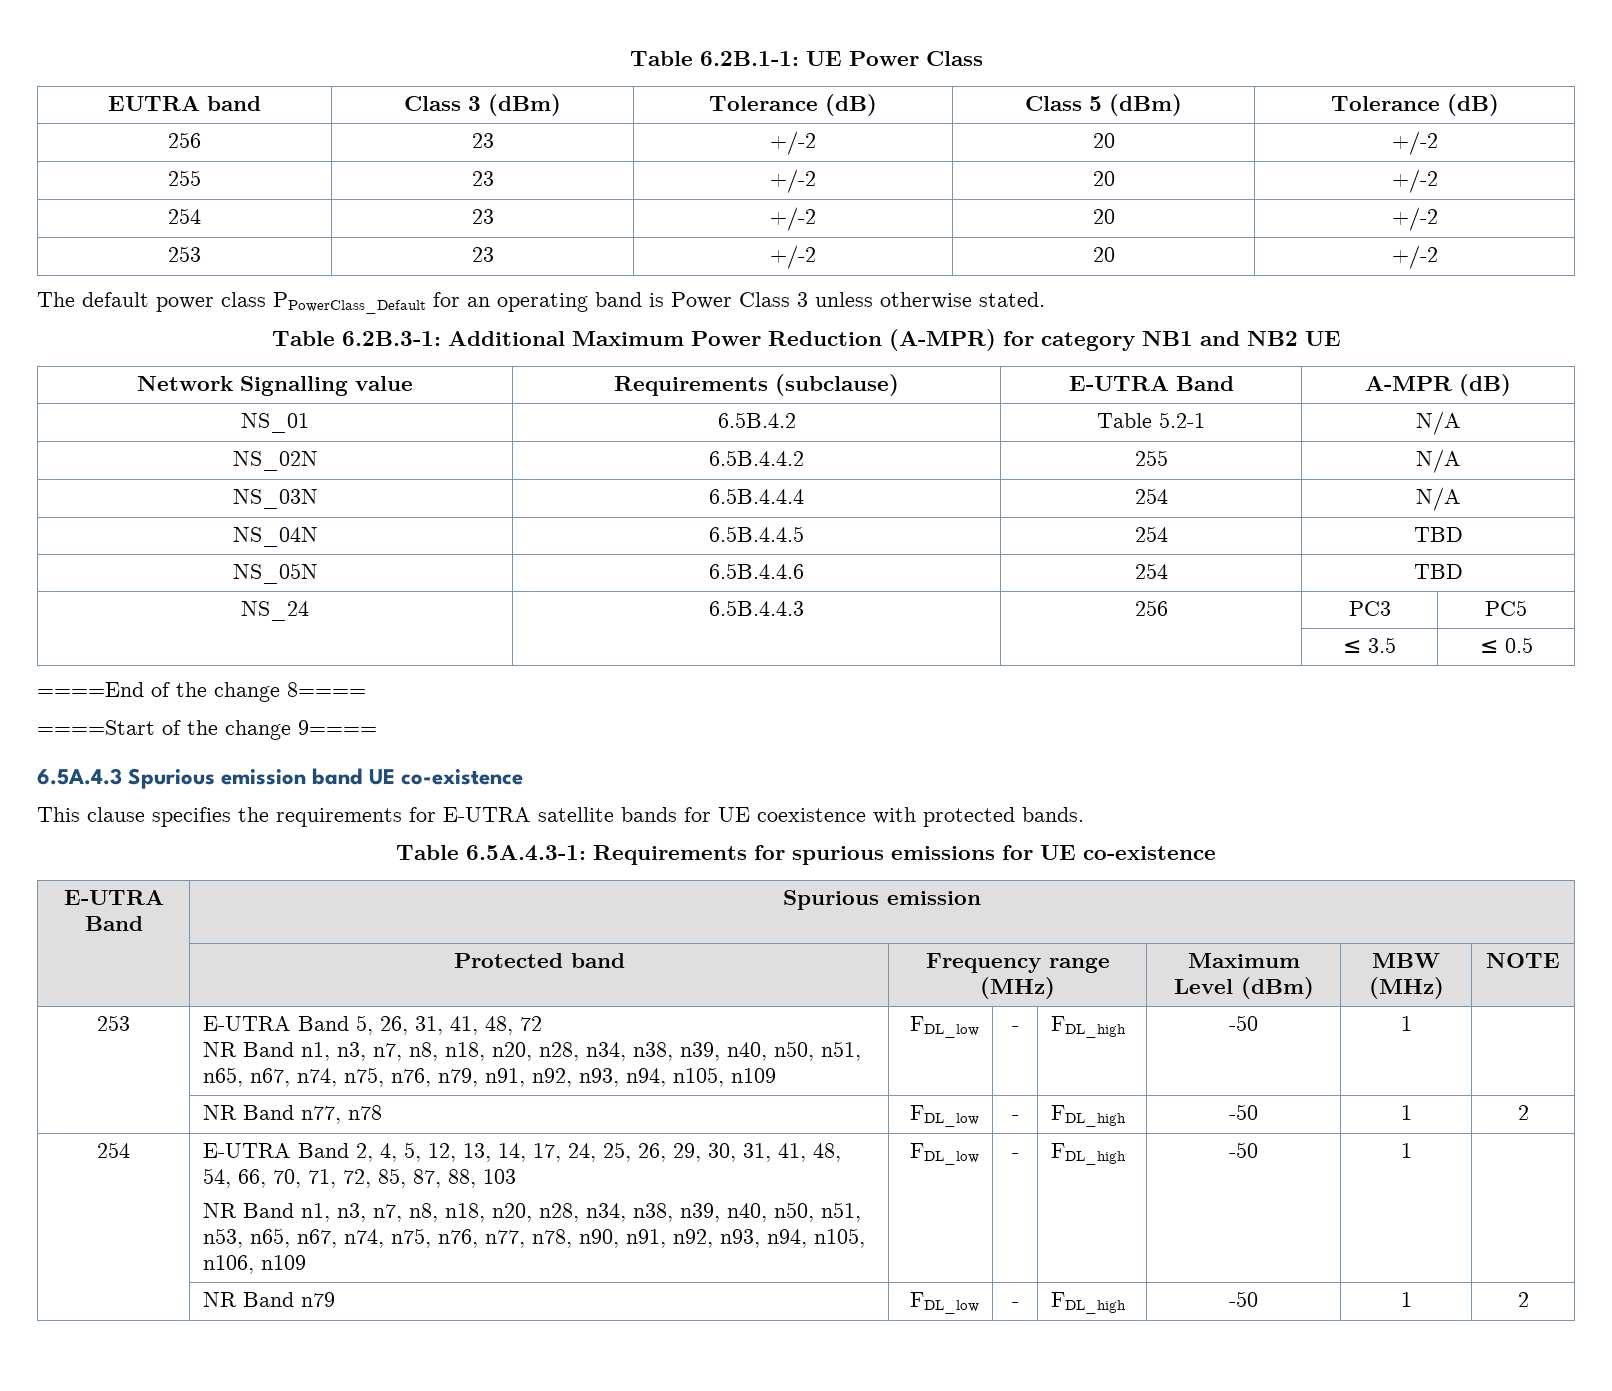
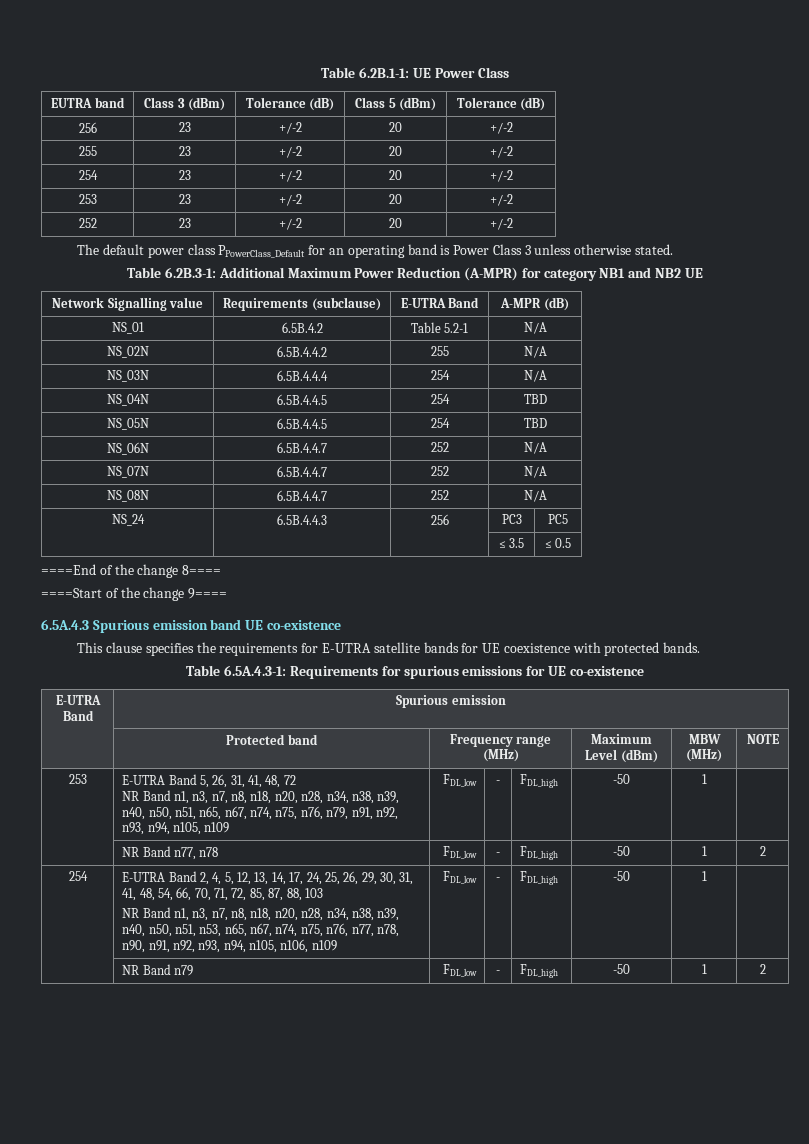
+ 252 | 23 | +/-2 | 20 | +/-2
- NS_05N | 6.5B.4.4.6 | 254 | TBD
+ NS_05N | 6.5B.4.4.5 | 254 | TBD
+ NS_06N | 6.5B.4.4.7 | 252 | N/A
+ NS_07N | 6.5B.4.4.7 | 252 | N/A
+ NS_08N | 6.5B.4.4.7 | 252 | N/A

